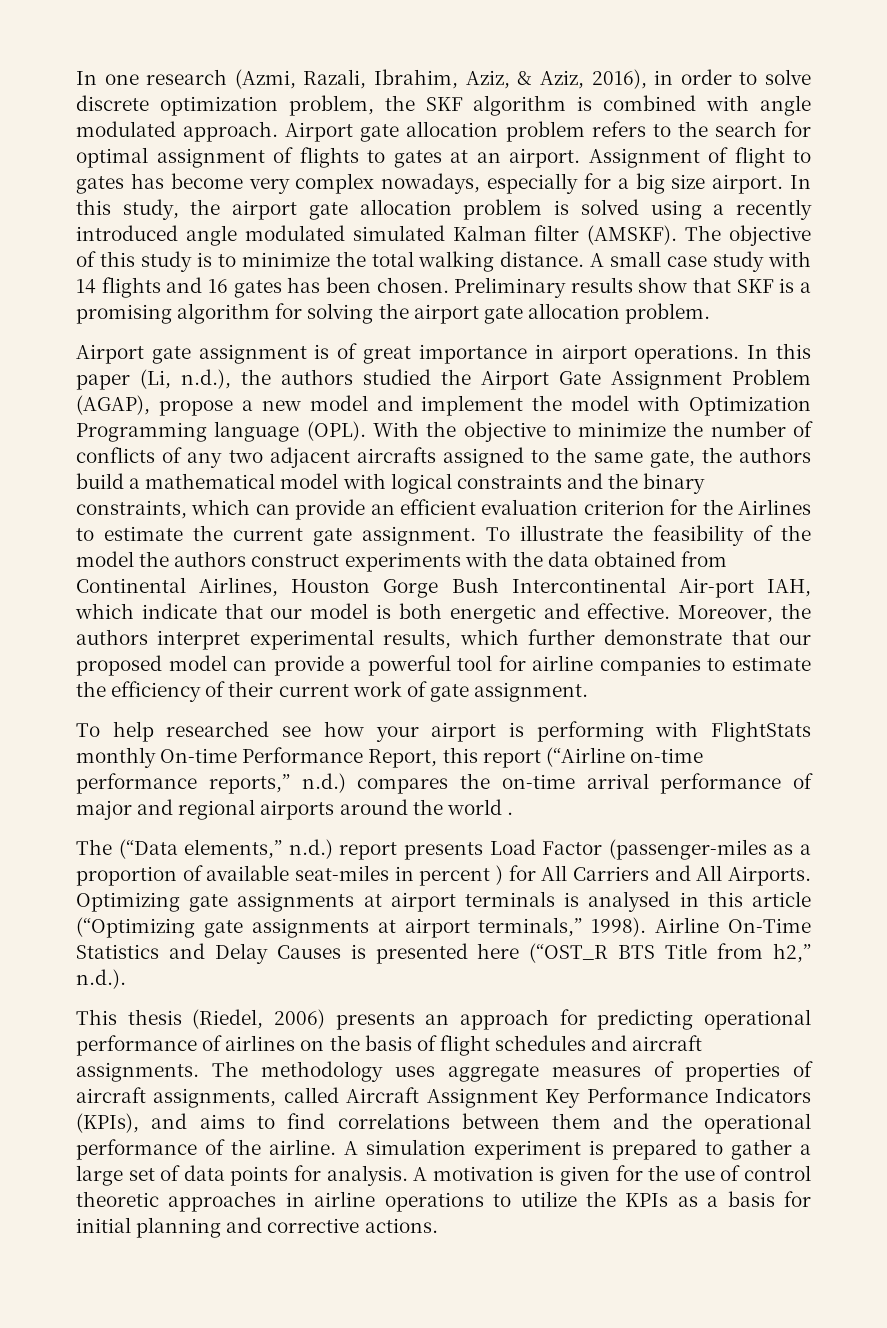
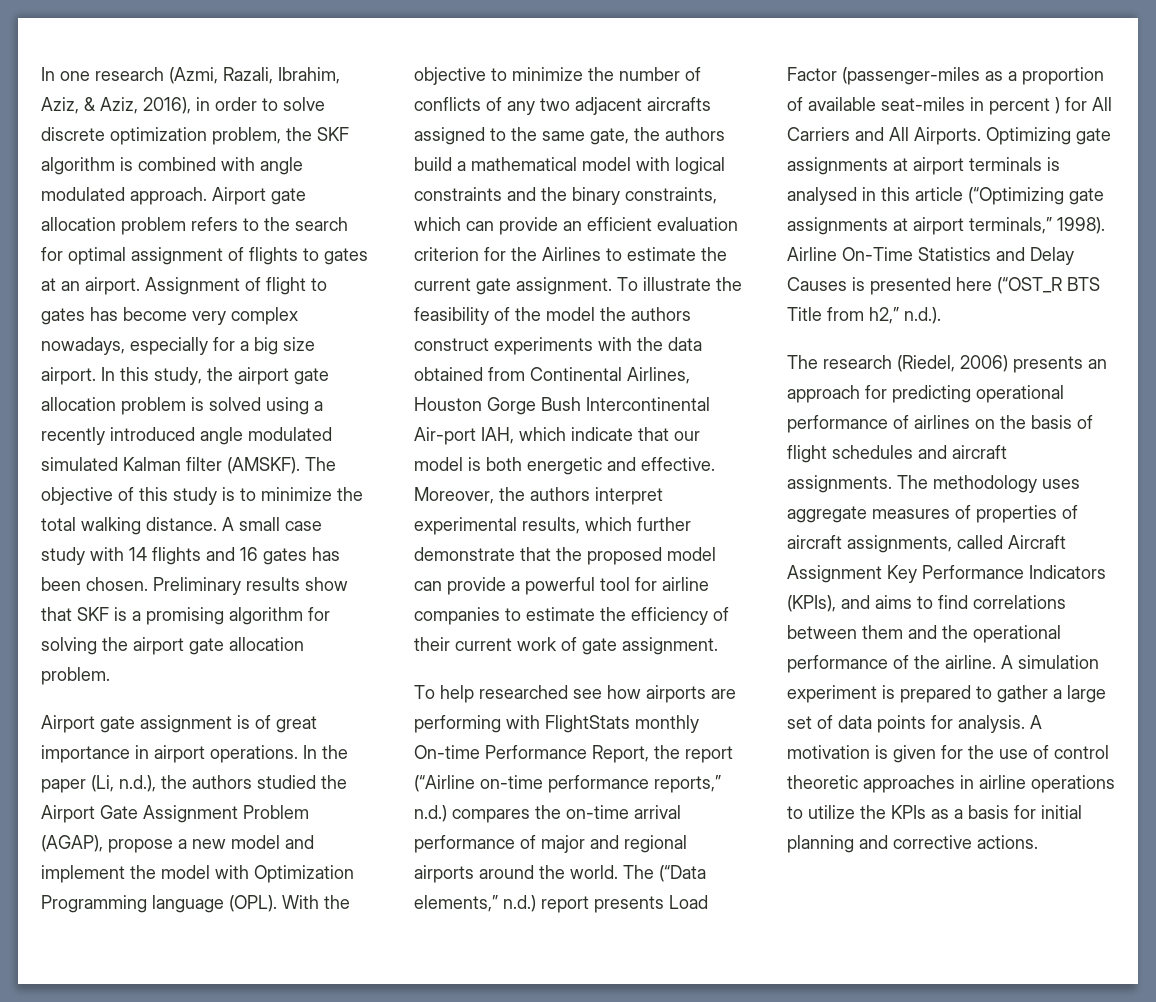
- In this paper (Li, n.d.), the authors studied the Airport Gate Assignment Problem (AGAP), propose a new model and implement the model with Optimization Programming language (OPL).
+ In the paper (Li, n.d.), the authors studied the Airport Gate Assignment Problem (AGAP), propose a new model and implement the model with Optimization Programming language (OPL).
- Moreover, the authors interpret experimental results, which further demonstrate that our proposed model can provide a powerful tool for airline companies to estimate the efficiency of their current work of gate assignment.
+ Moreover, the authors interpret experimental results, which further demonstrate that the proposed model can provide a powerful tool for airline companies to estimate the efficiency of their current work of gate assignment.
- To help researched see how your airport is performing with FlightStats monthly On-time Performance Report, this report (“Airline on-time performance reports,” n.d.) compares the on-time arrival performance of major and regional airports around the world .
- The (“Data elements,” n.d.) report presents Load Factor (passenger-miles as a proportion of available seat-miles in percent ) for All Carriers and All Airports.
+ To help researched see how airports are performing with FlightStats monthly On-time Performance Report, the report (“Airline on-time performance reports,” n.d.) compares the on-time arrival performance of major and regional airports around the world. The (“Data elements,” n.d.) report presents Load Factor (passenger-miles as a proportion of available seat-miles in percent ) for All Carriers and All Airports.
- This thesis (Riedel, 2006) presents an approach for predicting operational performance of airlines on the basis of flight schedules and aircraft assignments.
+ The research (Riedel, 2006) presents an approach for predicting operational performance of airlines on the basis of flight schedules and aircraft assignments.

